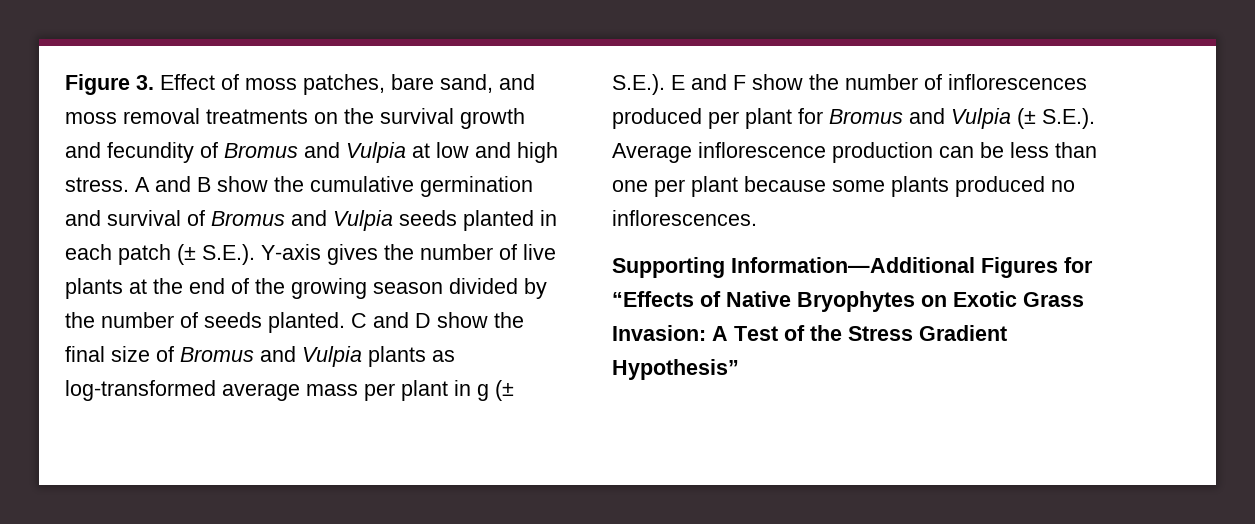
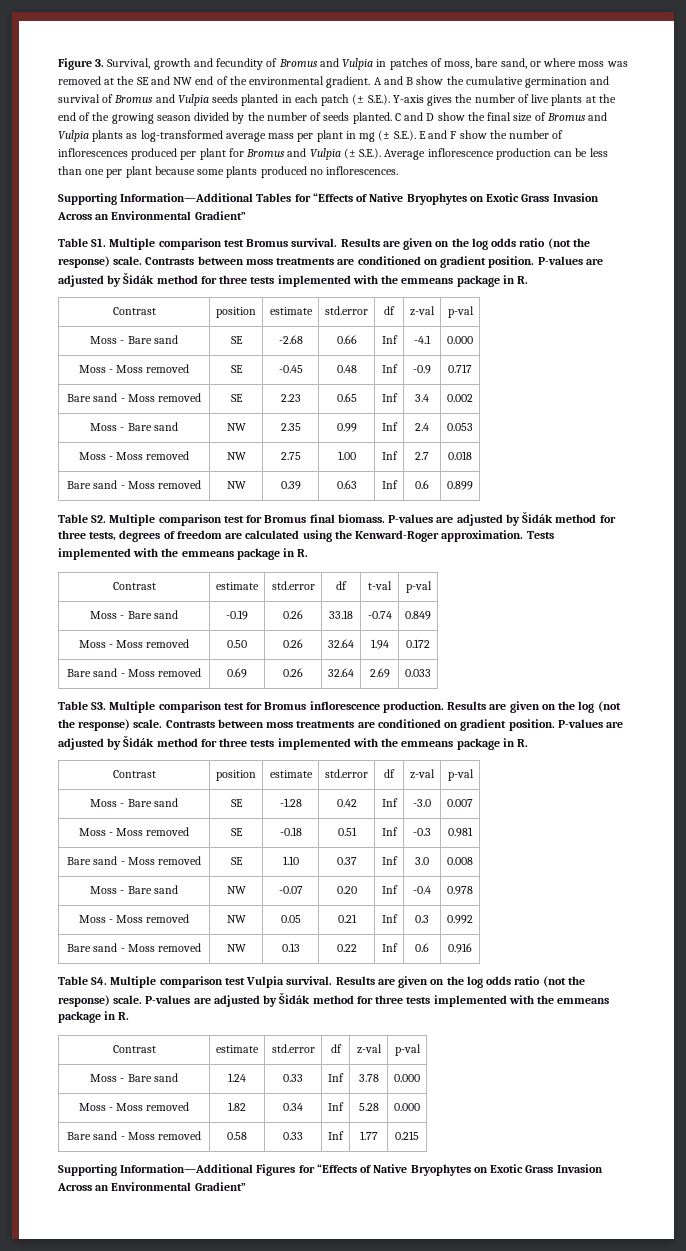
- Figure 3. Effect of moss patches, bare sand, and moss removal treatments on the survival growth and fecundity of Bromus and Vulpia at low and high stress.
+ Figure 3. Survival, growth and fecundity of Bromus and Vulpia in patches of moss, bare sand, or where moss was removed at the SE and NW end of the environmental gradient.
- C and D show the final size of Bromus and Vulpia plants as log-transformed average mass per plant in g (± S.E.). E and F show the number of inflorescences produced per plant for Bromus and Vulpia (± S.E.). Average inflorescence production can be less than one per plant because some plants produced no inflorescences.
+ C and D show the final size of Bromus and Vulpia plants as log-transformed average mass per plant in mg (± S.E.). E and F show the number of inflorescences produced per plant for Bromus and Vulpia (± S.E.). Average inflorescence production can be less than one per plant because some plants produced no inflorescences.
+ Supporting Information—Additional Tables for “Effects of Native Bryophytes on Exotic Grass Invasion Across an Environmental Gradient”
+ Table S1. Multiple comparison test Bromus survival. Results are given on the log odds ratio (not the response) scale. Contrasts between moss treatments are conditioned on gradient position. P-values are adjusted by Šidák method for three tests implemented with the emmeans package in R.
+ Contrast | position | estimate | std.error | df | z-val | p-val
+ Moss - Bare sand | SE | -2.68 | 0.66 | Inf | -4.1 | 0.000
+ Moss - Moss removed | SE | -0.45 | 0.48 | Inf | -0.9 | 0.717
+ Bare sand - Moss removed | SE | 2.23 | 0.65 | Inf | 3.4 | 0.002
+ Moss - Bare sand | NW | 2.35 | 0.99 | Inf | 2.4 | 0.053
+ Moss - Moss removed | NW | 2.75 | 1.00 | Inf | 2.7 | 0.018
+ Bare sand - Moss removed | NW | 0.39 | 0.63 | Inf | 0.6 | 0.899
+ Table S2. Multiple comparison test for Bromus final biomass. P-values are adjusted by Šidák method for three tests, degrees of freedom are calculated using the Kenward-Roger approximation. Tests implemented with the emmeans package in R.
+ Contrast | estimate | std.error | df | t-val | p-val
+ Moss - Bare sand | -0.19 | 0.26 | 33.18 | -0.74 | 0.849
+ Moss - Moss removed | 0.50 | 0.26 | 32.64 | 1.94 | 0.172
+ Bare sand - Moss removed | 0.69 | 0.26 | 32.64 | 2.69 | 0.033
+ Table S3. Multiple comparison test for Bromus inflorescence production. Results are given on the log (not the response) scale. Contrasts between moss treatments are conditioned on gradient position. P-values are adjusted by Šidák method for three tests implemented with the emmeans package in R.
+ Contrast | position | estimate | std.error | df | z-val | p-val
+ Moss - Bare sand | SE | -1.28 | 0.42 | Inf | -3.0 | 0.007
+ Moss - Moss removed | SE | -0.18 | 0.51 | Inf | -0.3 | 0.981
+ Bare sand - Moss removed | SE | 1.10 | 0.37 | Inf | 3.0 | 0.008
+ Moss - Bare sand | NW | -0.07 | 0.20 | Inf | -0.4 | 0.978
+ Moss - Moss removed | NW | 0.05 | 0.21 | Inf | 0.3 | 0.992
+ Bare sand - Moss removed | NW | 0.13 | 0.22 | Inf | 0.6 | 0.916
+ Table S4. Multiple comparison test Vulpia survival. Results are given on the log odds ratio (not the response) scale. P-values are adjusted by Šidák method for three tests implemented with the emmeans package in R.
+ Contrast | estimate | std.error | df | z-val | p-val
+ Moss - Bare sand | 1.24 | 0.33 | Inf | 3.78 | 0.000
+ Moss - Moss removed | 1.82 | 0.34 | Inf | 5.28 | 0.000
+ Bare sand - Moss removed | 0.58 | 0.33 | Inf | 1.77 | 0.215
- Supporting Information—Additional Figures for “Effects of Native Bryophytes on Exotic Grass Invasion: A Test of the Stress Gradient Hypothesis”
+ Supporting Information—Additional Figures for “Effects of Native Bryophytes on Exotic Grass Invasion Across an Environmental Gradient”

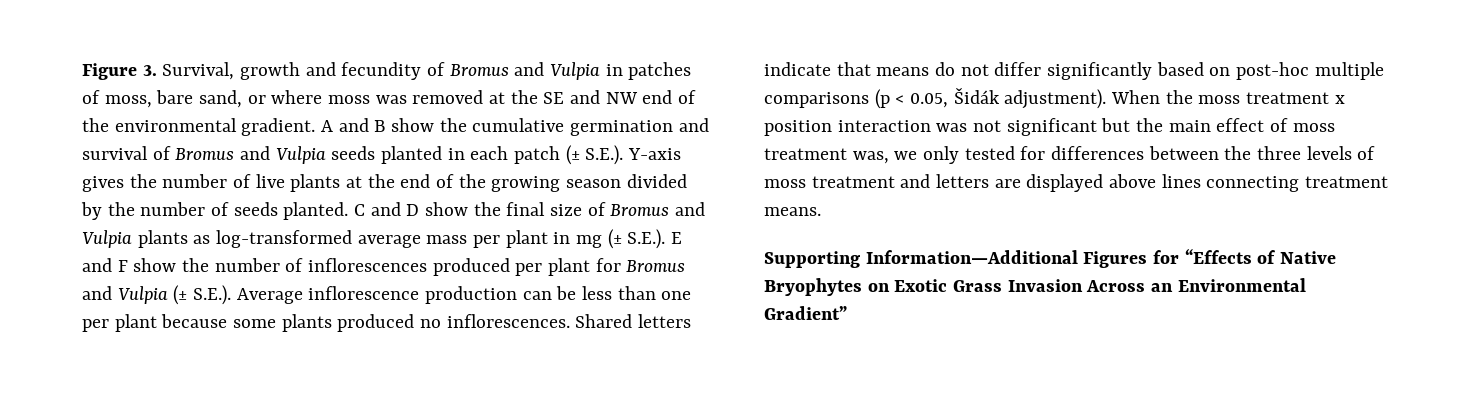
- C and D show the final size of Bromus and Vulpia plants as log-transformed average mass per plant in mg (± S.E.). E and F show the number of inflorescences produced per plant for Bromus and Vulpia (± S.E.). Average inflorescence production can be less than one per plant because some plants produced no inflorescences.
- Supporting Information—Additional Tables for “Effects of Native Bryophytes on Exotic Grass Invasion Across an Environmental Gradient”
- Table S1. Multiple comparison test Bromus survival. Results are given on the log odds ratio (not the response) scale. Contrasts between moss treatments are conditioned on gradient position. P-values are adjusted by Šidák method for three tests implemented with the emmeans package in R.
- Contrast | position | estimate | std.error | df | z-val | p-val
- Moss - Bare sand | SE | -2.68 | 0.66 | Inf | -4.1 | 0.000
- Moss - Moss removed | SE | -0.45 | 0.48 | Inf | -0.9 | 0.717
- Bare sand - Moss removed | SE | 2.23 | 0.65 | Inf | 3.4 | 0.002
- Moss - Bare sand | NW | 2.35 | 0.99 | Inf | 2.4 | 0.053
- Moss - Moss removed | NW | 2.75 | 1.00 | Inf | 2.7 | 0.018
- Bare sand - Moss removed | NW | 0.39 | 0.63 | Inf | 0.6 | 0.899
- Table S2. Multiple comparison test for Bromus final biomass. P-values are adjusted by Šidák method for three tests, degrees of freedom are calculated using the Kenward-Roger approximation. Tests implemented with the emmeans package in R.
- Contrast | estimate | std.error | df | t-val | p-val
- Moss - Bare sand | -0.19 | 0.26 | 33.18 | -0.74 | 0.849
- Moss - Moss removed | 0.50 | 0.26 | 32.64 | 1.94 | 0.172
- Bare sand - Moss removed | 0.69 | 0.26 | 32.64 | 2.69 | 0.033
- Table S3. Multiple comparison test for Bromus inflorescence production. Results are given on the log (not the response) scale. Contrasts between moss treatments are conditioned on gradient position. P-values are adjusted by Šidák method for three tests implemented with the emmeans package in R.
- Contrast | position | estimate | std.error | df | z-val | p-val
- Moss - Bare sand | SE | -1.28 | 0.42 | Inf | -3.0 | 0.007
- Moss - Moss removed | SE | -0.18 | 0.51 | Inf | -0.3 | 0.981
- Bare sand - Moss removed | SE | 1.10 | 0.37 | Inf | 3.0 | 0.008
- Moss - Bare sand | NW | -0.07 | 0.20 | Inf | -0.4 | 0.978
- Moss - Moss removed | NW | 0.05 | 0.21 | Inf | 0.3 | 0.992
- Bare sand - Moss removed | NW | 0.13 | 0.22 | Inf | 0.6 | 0.916
- Table S4. Multiple comparison test Vulpia survival. Results are given on the log odds ratio (not the response) scale. P-values are adjusted by Šidák method for three tests implemented with the emmeans package in R.
- Contrast | estimate | std.error | df | z-val | p-val
- Moss - Bare sand | 1.24 | 0.33 | Inf | 3.78 | 0.000
- Moss - Moss removed | 1.82 | 0.34 | Inf | 5.28 | 0.000
- Bare sand - Moss removed | 0.58 | 0.33 | Inf | 1.77 | 0.215
+ C and D show the final size of Bromus and Vulpia plants as log-transformed average mass per plant in mg (± S.E.). E and F show the number of inflorescences produced per plant for Bromus and Vulpia (± S.E.). Average inflorescence production can be less than one per plant because some plants produced no inflorescences. Shared letters indicate that means do not differ significantly based on post-hoc multiple comparisons (p < 0.05, Šidák adjustment). When the moss treatment x position interaction was not significant but the main effect of moss treatment was, we only tested for differences between the three levels of moss treatment and letters are displayed above lines connecting treatment means.

